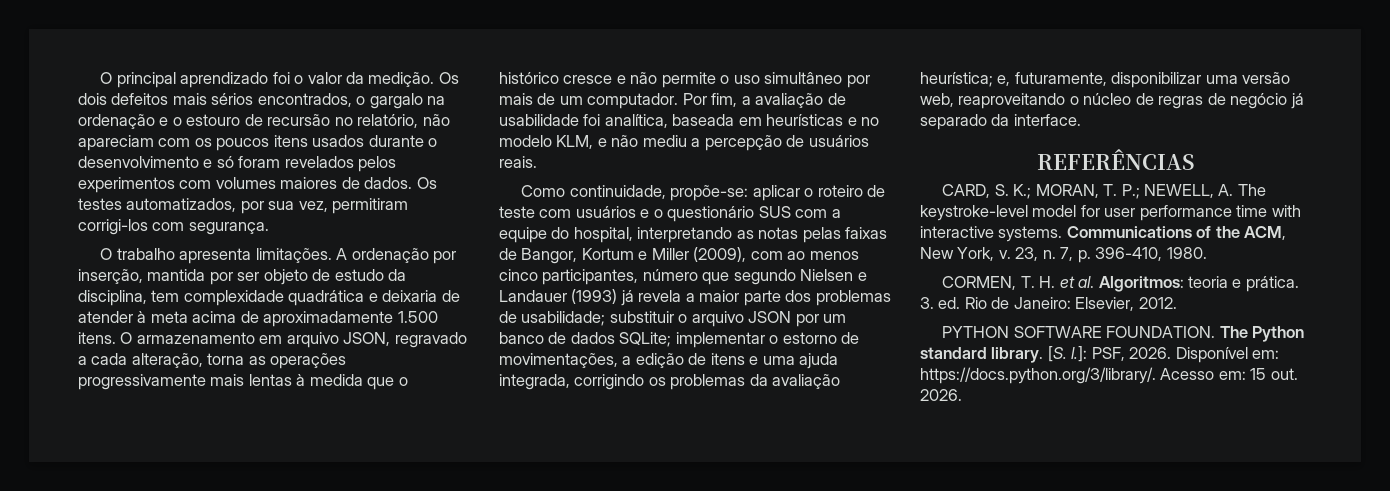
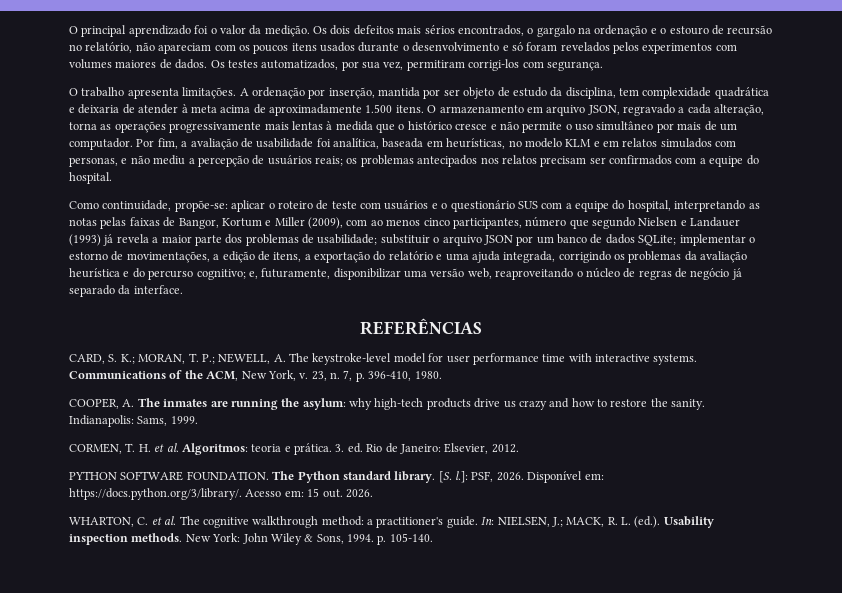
- Por fim, a avaliação de usabilidade foi analítica, baseada em heurísticas e no modelo KLM, e não mediu a percepção de usuários reais.
+ Por fim, a avaliação de usabilidade foi analítica, baseada em heurísticas, no modelo KLM e em relatos simulados com personas, e não mediu a percepção de usuários reais; os problemas antecipados nos relatos precisam ser confirmados com a equipe do hospital.
- implementar o estorno de movimentações, a edição de itens e uma ajuda integrada, corrigindo os problemas da avaliação heurística;
+ implementar o estorno de movimentações, a edição de itens, a exportação do relatório e uma ajuda integrada, corrigindo os problemas da avaliação heurística e do percurso cognitivo;
+ COOPER, A. The inmates are running the asylum: why high-tech products drive us crazy and how to restore the sanity. Indianapolis: Sams, 1999.
+ WHARTON, C. et al. The cognitive walkthrough method: a practitioner's guide. In: NIELSEN, J.; MACK, R. L. (ed.). Usability inspection methods. New York: John Wiley & Sons, 1994. p. 105-140.

